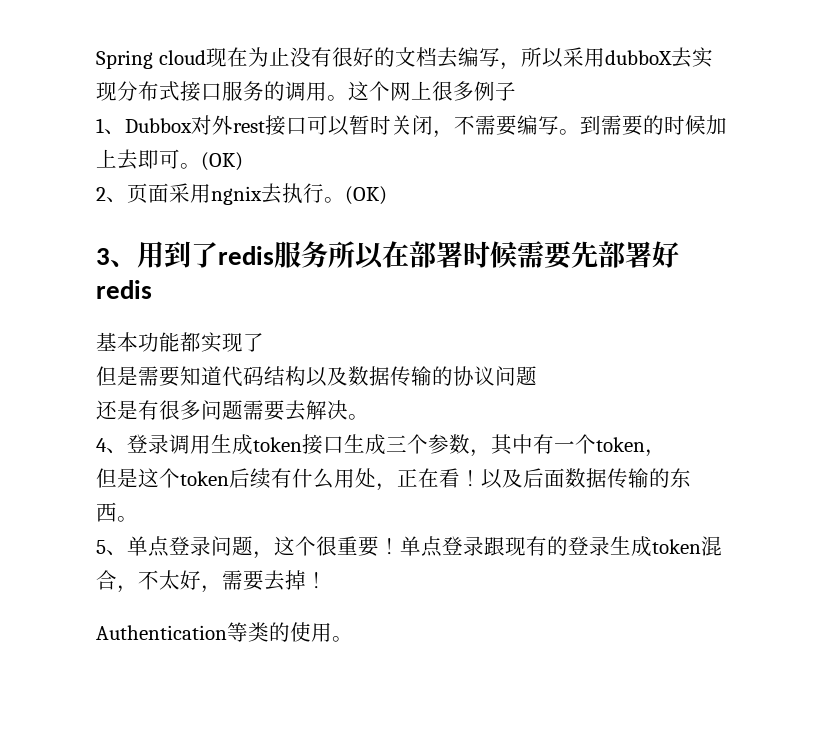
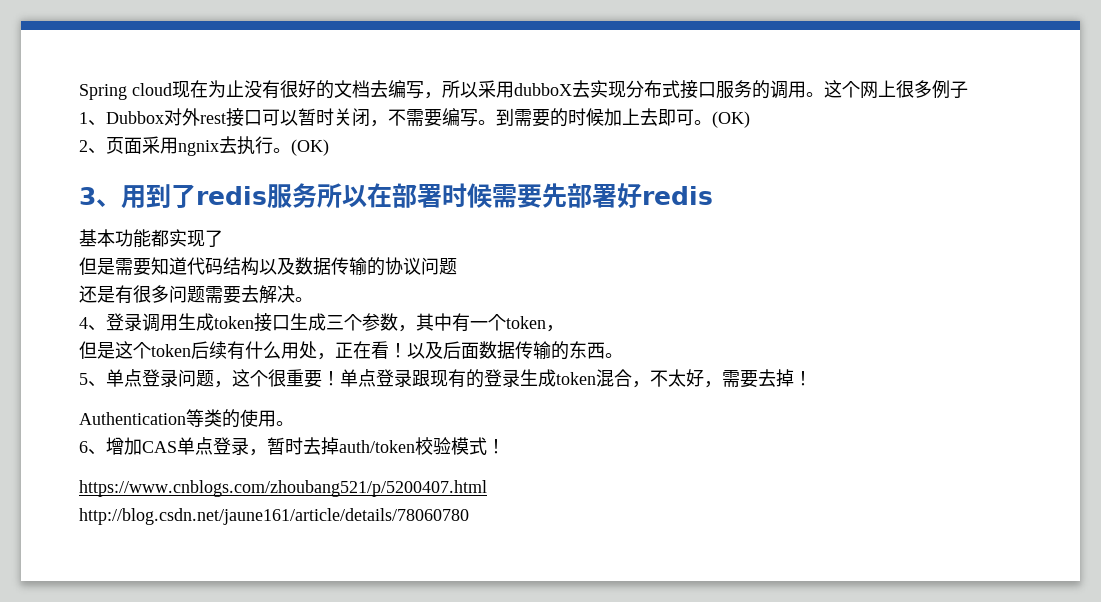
+ 6、增加CAS单点登录，暂时去掉auth/token校验模式！
+ https://www.cnblogs.com/zhoubang521/p/5200407.html
+ http://blog.csdn.net/jaune161/article/details/78060780

